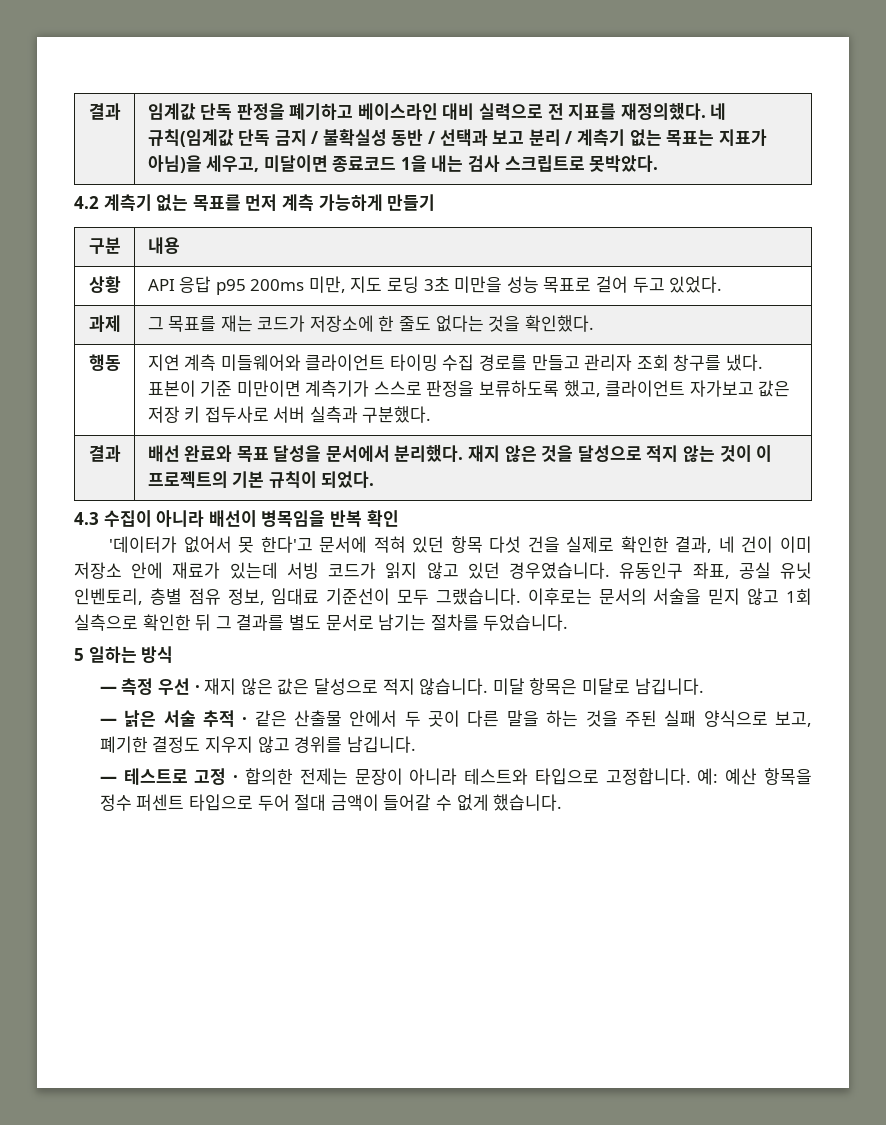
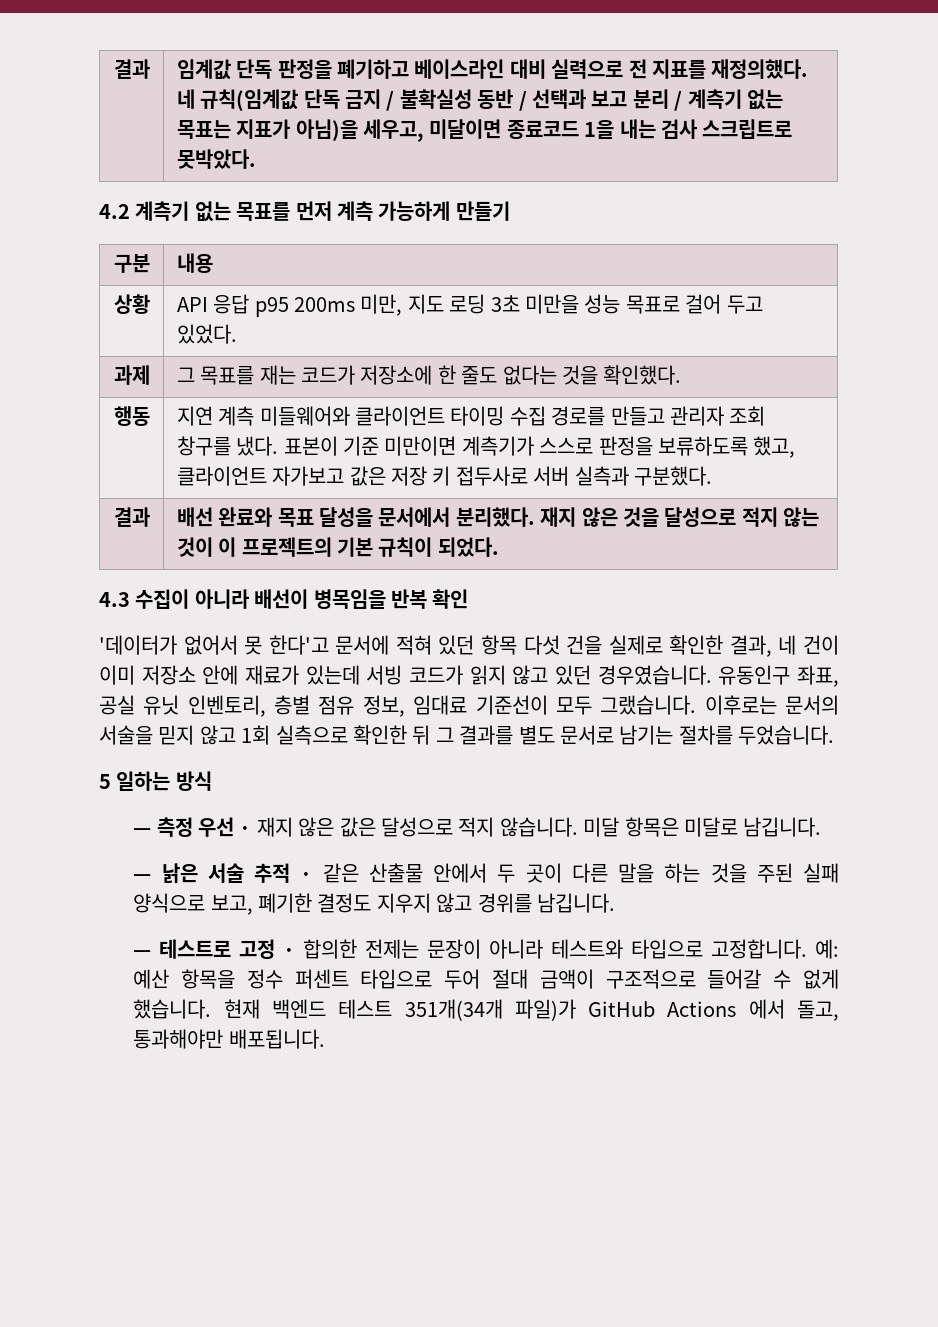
- 예: 예산 항목을 정수 퍼센트 타입으로 두어 절대 금액이 들어갈 수 없게 했습니다.
+ 예: 예산 항목을 정수 퍼센트 타입으로 두어 절대 금액이 구조적으로 들어갈 수 없게 했습니다.
+ 현재 백엔드 테스트 351개(34개 파일)가 GitHub Actions 에서 돌고, 통과해야만 배포됩니다.

